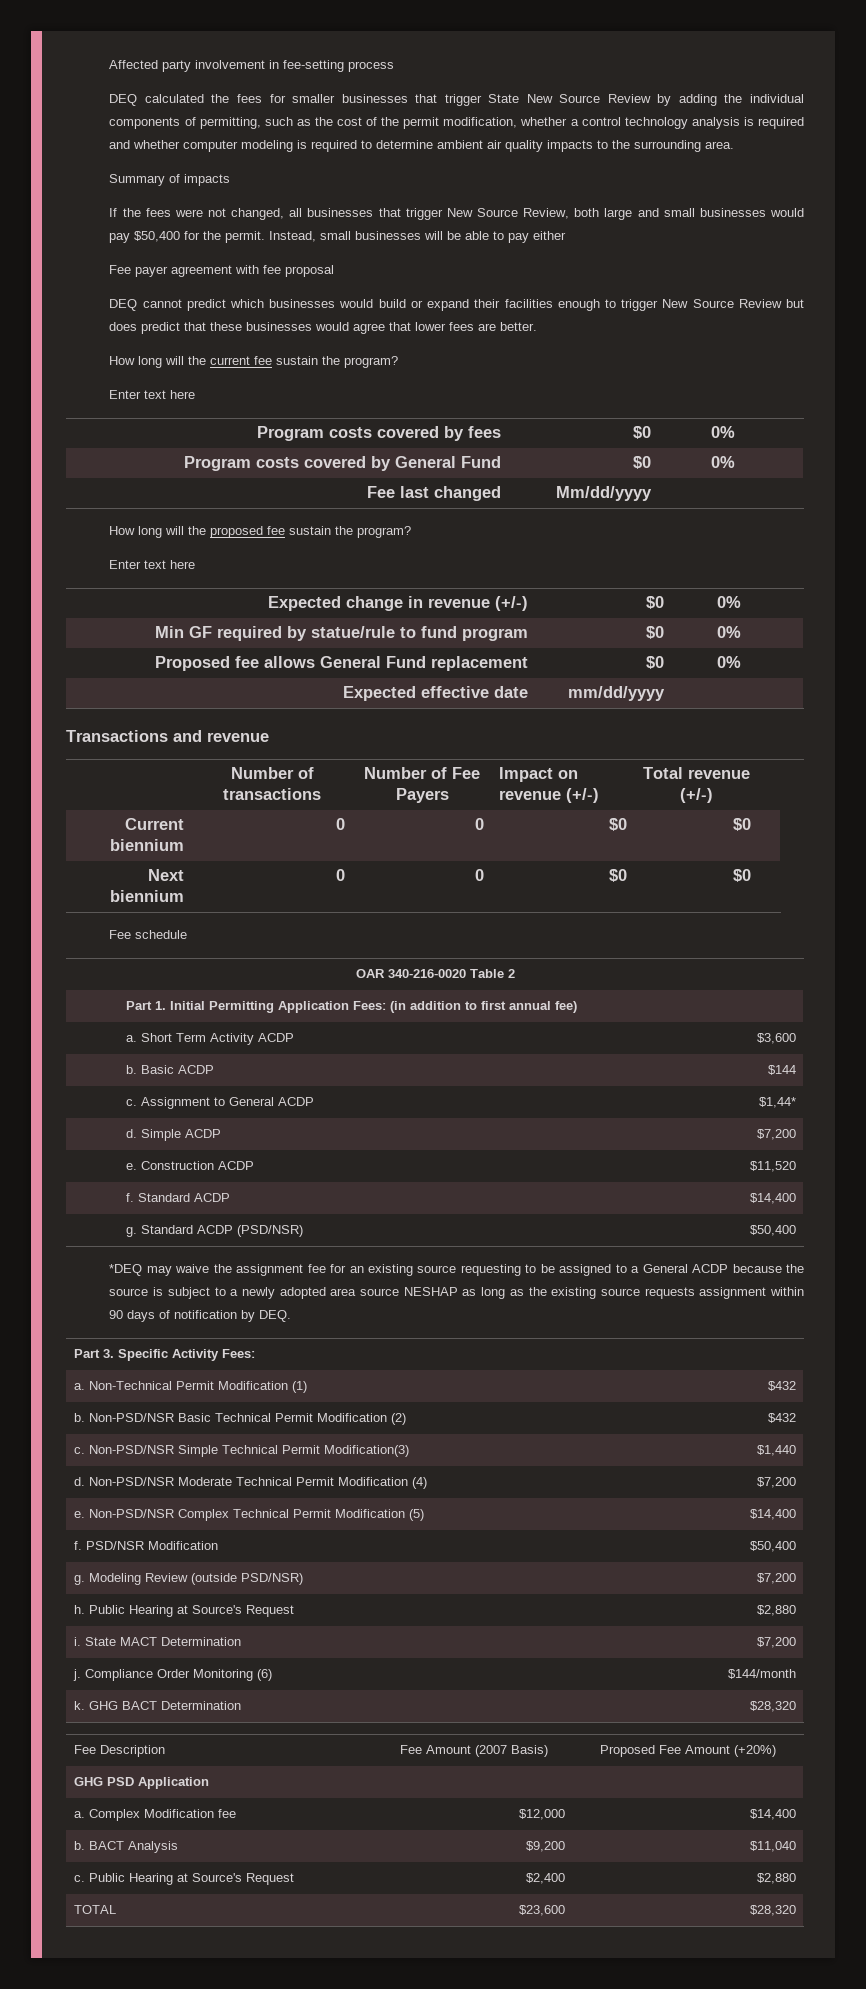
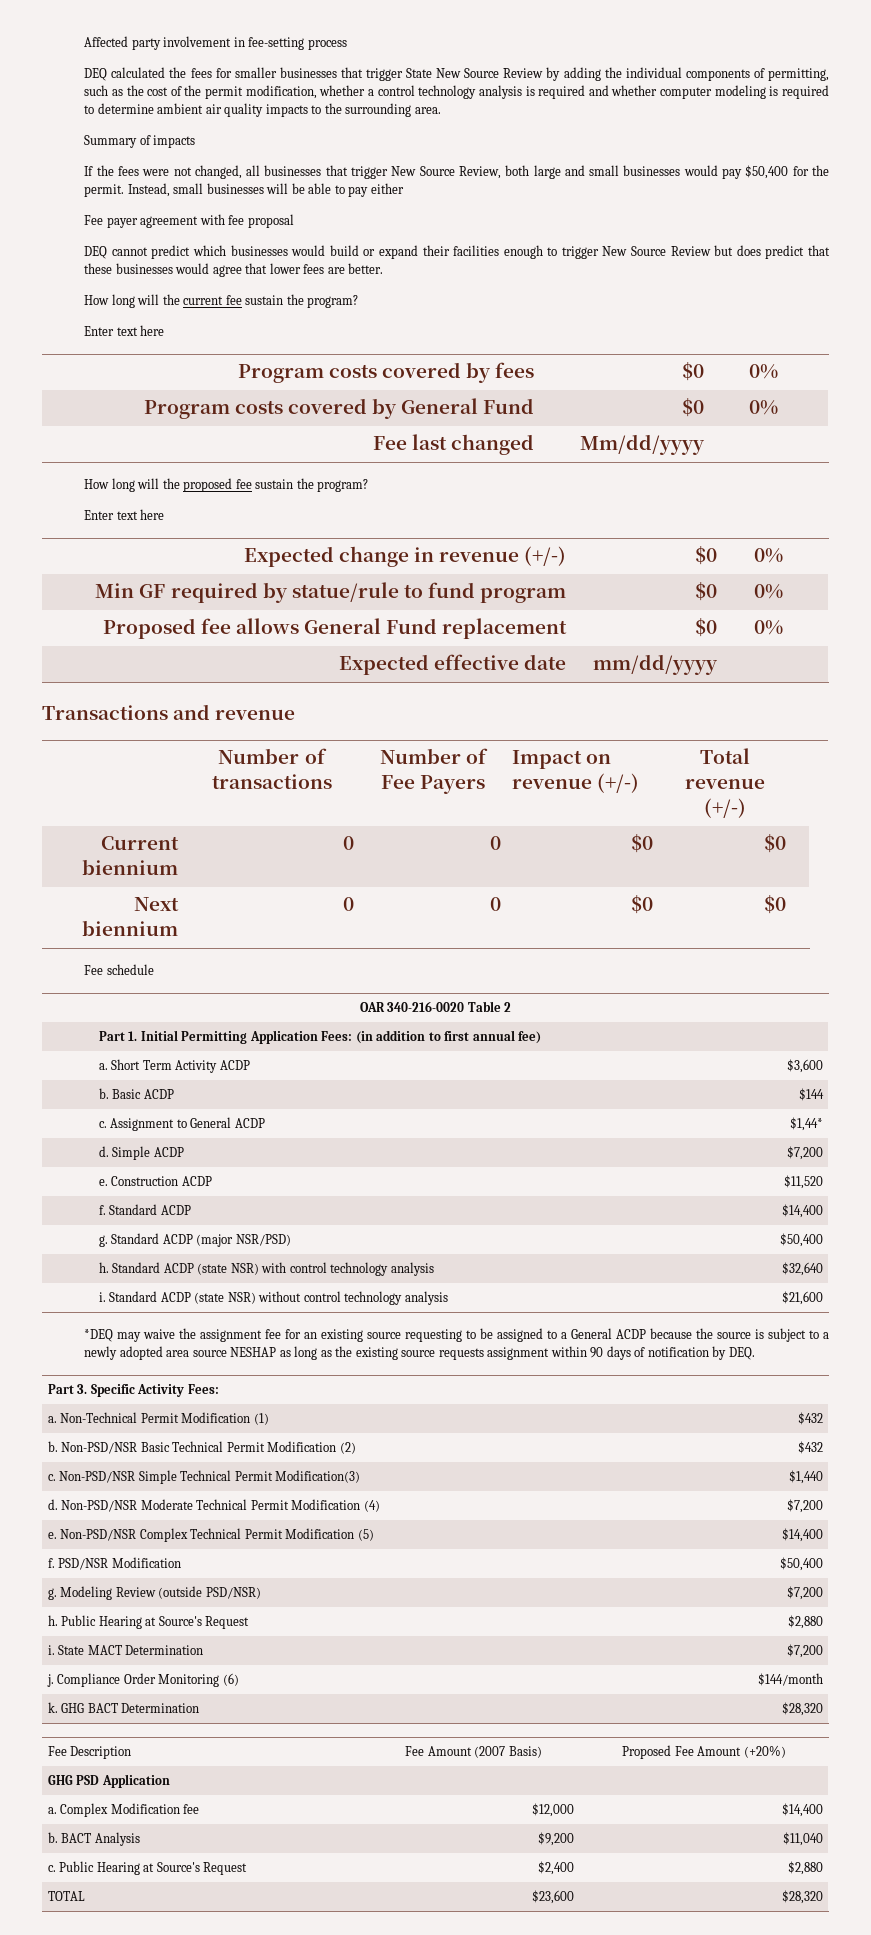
- g. Standard ACDP (PSD/NSR) | $50,400
+ g. Standard ACDP (major NSR/PSD) | $50,400
+ h. Standard ACDP (state NSR) with control technology analysis | $32,640
+ i. Standard ACDP (state NSR) without control technology analysis | $21,600

